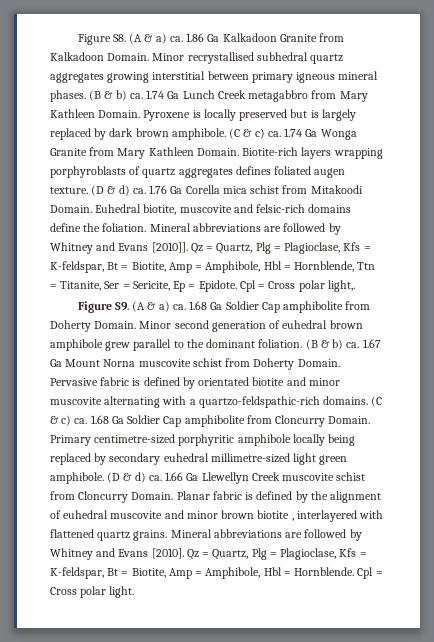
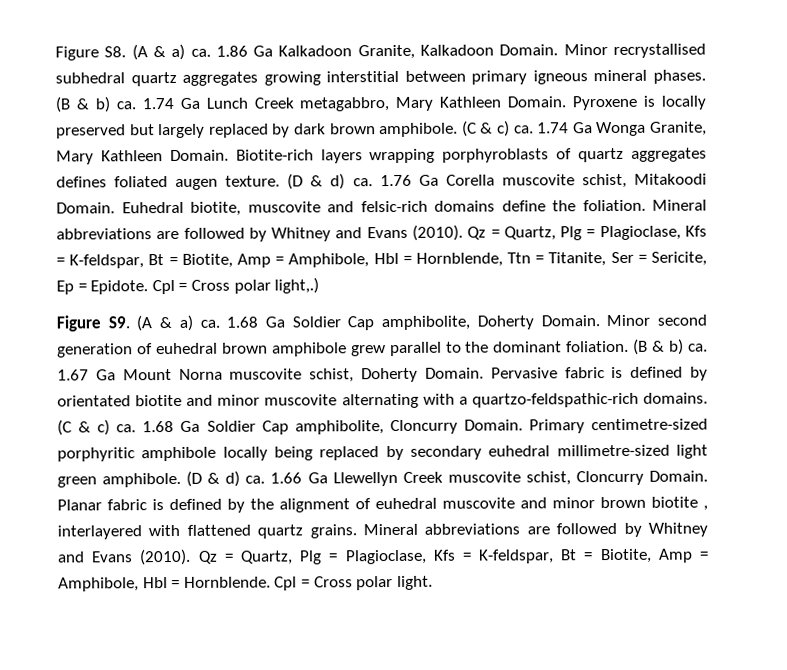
- Figure S8. (A & a) ca. 1.86 Ga Kalkadoon Granite from Kalkadoon Domain.
+ Figure S8. (A & a) ca. 1.86 Ga Kalkadoon Granite, Kalkadoon Domain.
- (B & b) ca. 1.74 Ga Lunch Creek metagabbro from Mary Kathleen Domain.
+ (B & b) ca. 1.74 Ga Lunch Creek metagabbro, Mary Kathleen Domain.
- Pyroxene is locally preserved but is largely replaced by dark brown amphibole.
+ Pyroxene is locally preserved but largely replaced by dark brown amphibole.
- (C & c) ca. 1.74 Ga Wonga Granite from Mary Kathleen Domain.
+ (C & c) ca. 1.74 Ga Wonga Granite, Mary Kathleen Domain.
- (D & d) ca. 1.76 Ga Corella mica schist from Mitakoodi Domain.
+ (D & d) ca. 1.76 Ga Corella muscovite schist, Mitakoodi Domain.
- Euhedral biotite, muscovite and felsic-rich domains define the foliation. Mineral abbreviations are followed by Whitney and Evans [2010]].
+ Euhedral biotite, muscovite and felsic-rich domains define the foliation. Mineral abbreviations are followed by Whitney and Evans (2010).
- Cpl = Cross polar light,.
+ Cpl = Cross polar light,.)
- Figure S9. (A & a) ca. 1.68 Ga Soldier Cap amphibolite from Doherty Domain.
+ Figure S9. (A & a) ca. 1.68 Ga Soldier Cap amphibolite, Doherty Domain.
- (B & b) ca. 1.67 Ga Mount Norna muscovite schist from Doherty Domain.
+ (B & b) ca. 1.67 Ga Mount Norna muscovite schist, Doherty Domain.
- (C & c) ca. 1.68 Ga Soldier Cap amphibolite from Cloncurry Domain.
+ (C & c) ca. 1.68 Ga Soldier Cap amphibolite, Cloncurry Domain.
- (D & d) ca. 1.66 Ga Llewellyn Creek muscovite schist from Cloncurry Domain.
+ (D & d) ca. 1.66 Ga Llewellyn Creek muscovite schist, Cloncurry Domain.
- Planar fabric is defined by the alignment of euhedral muscovite and minor brown biotite , interlayered with flattened quartz grains. Mineral abbreviations are followed by Whitney and Evans [2010].
+ Planar fabric is defined by the alignment of euhedral muscovite and minor brown biotite , interlayered with flattened quartz grains. Mineral abbreviations are followed by Whitney and Evans (2010).

